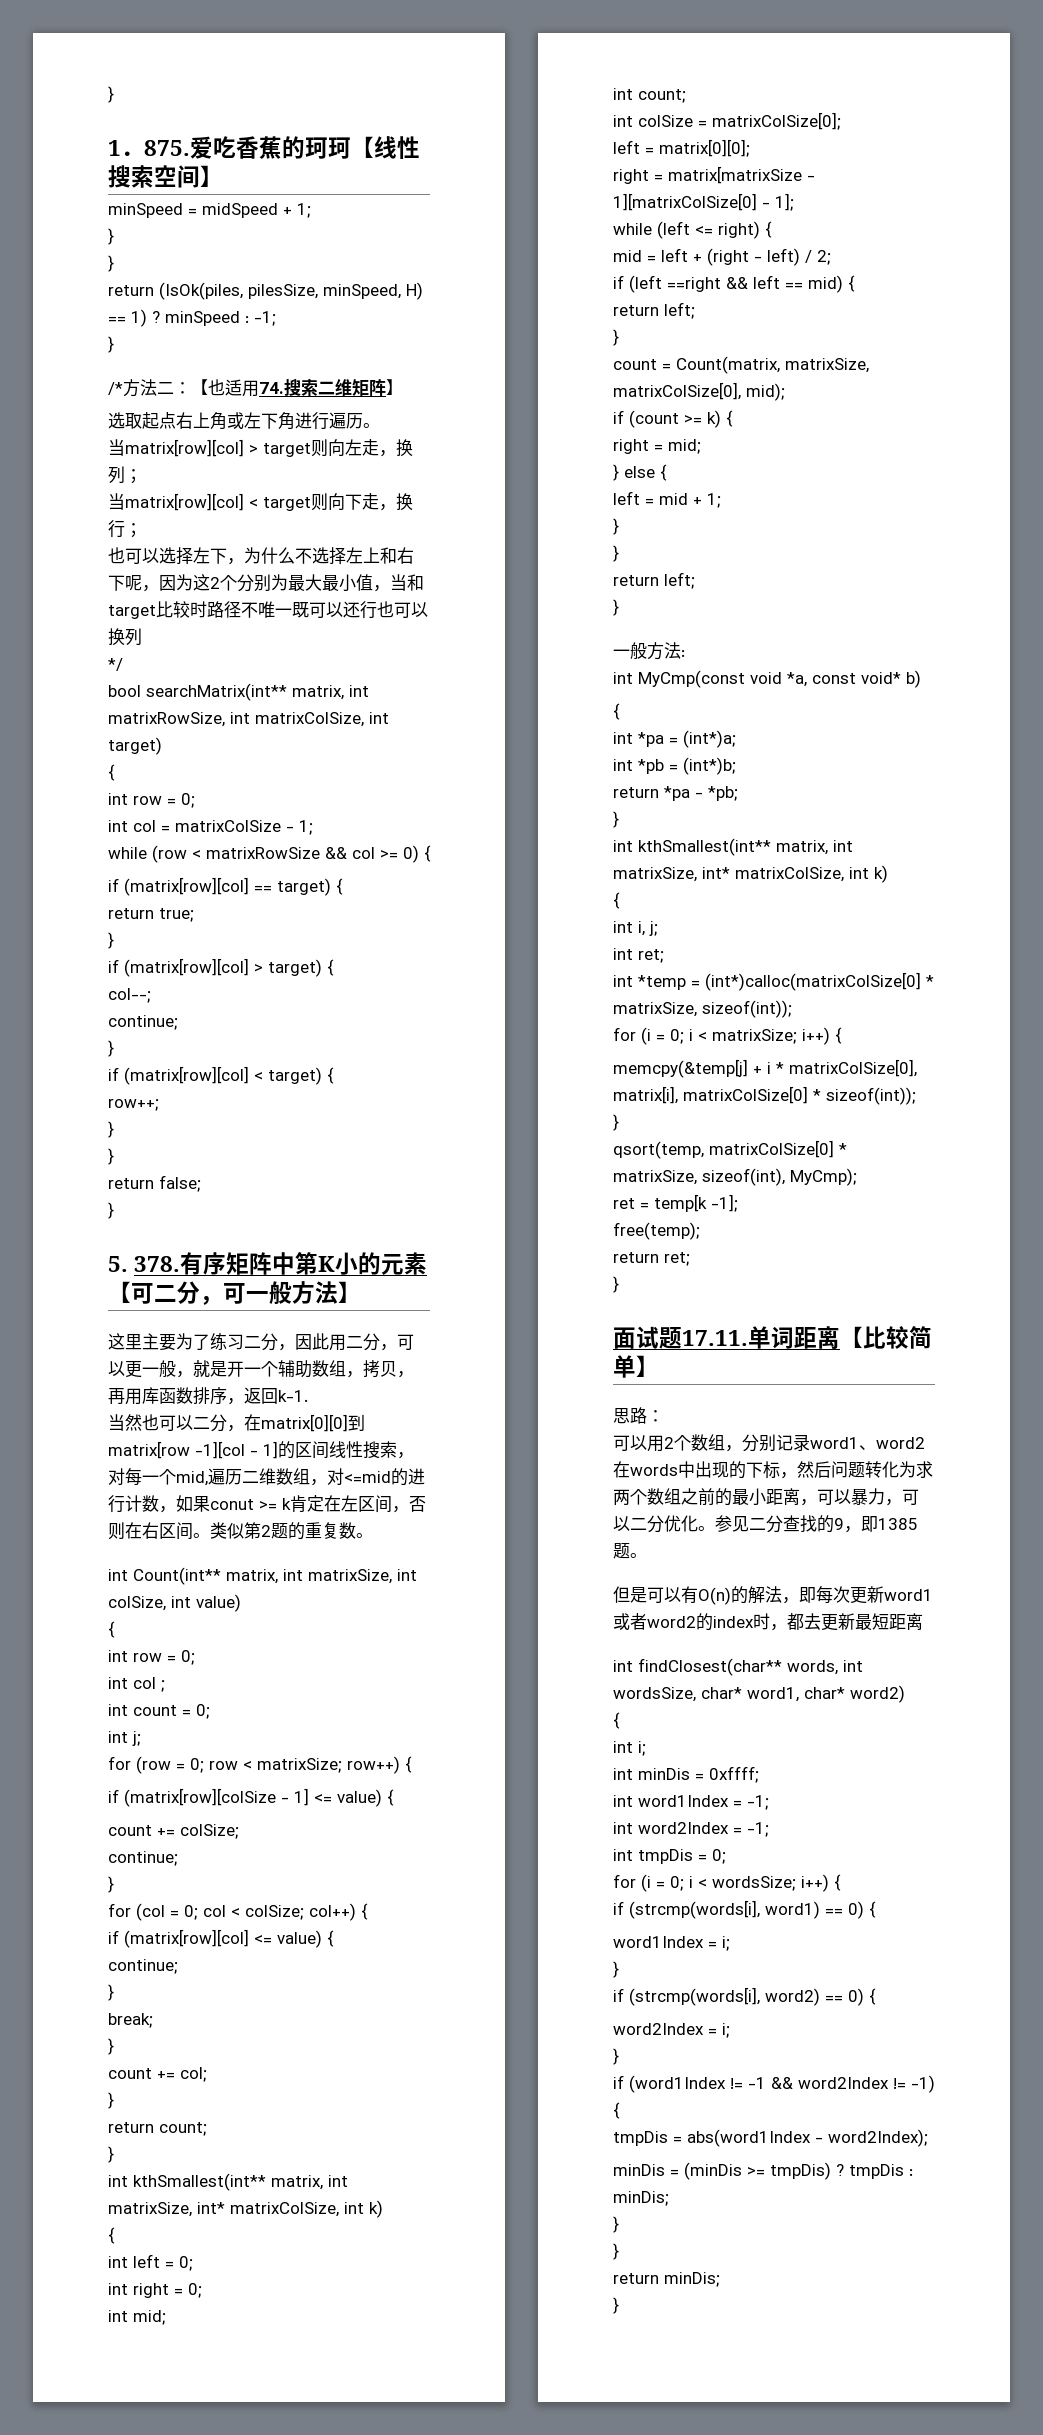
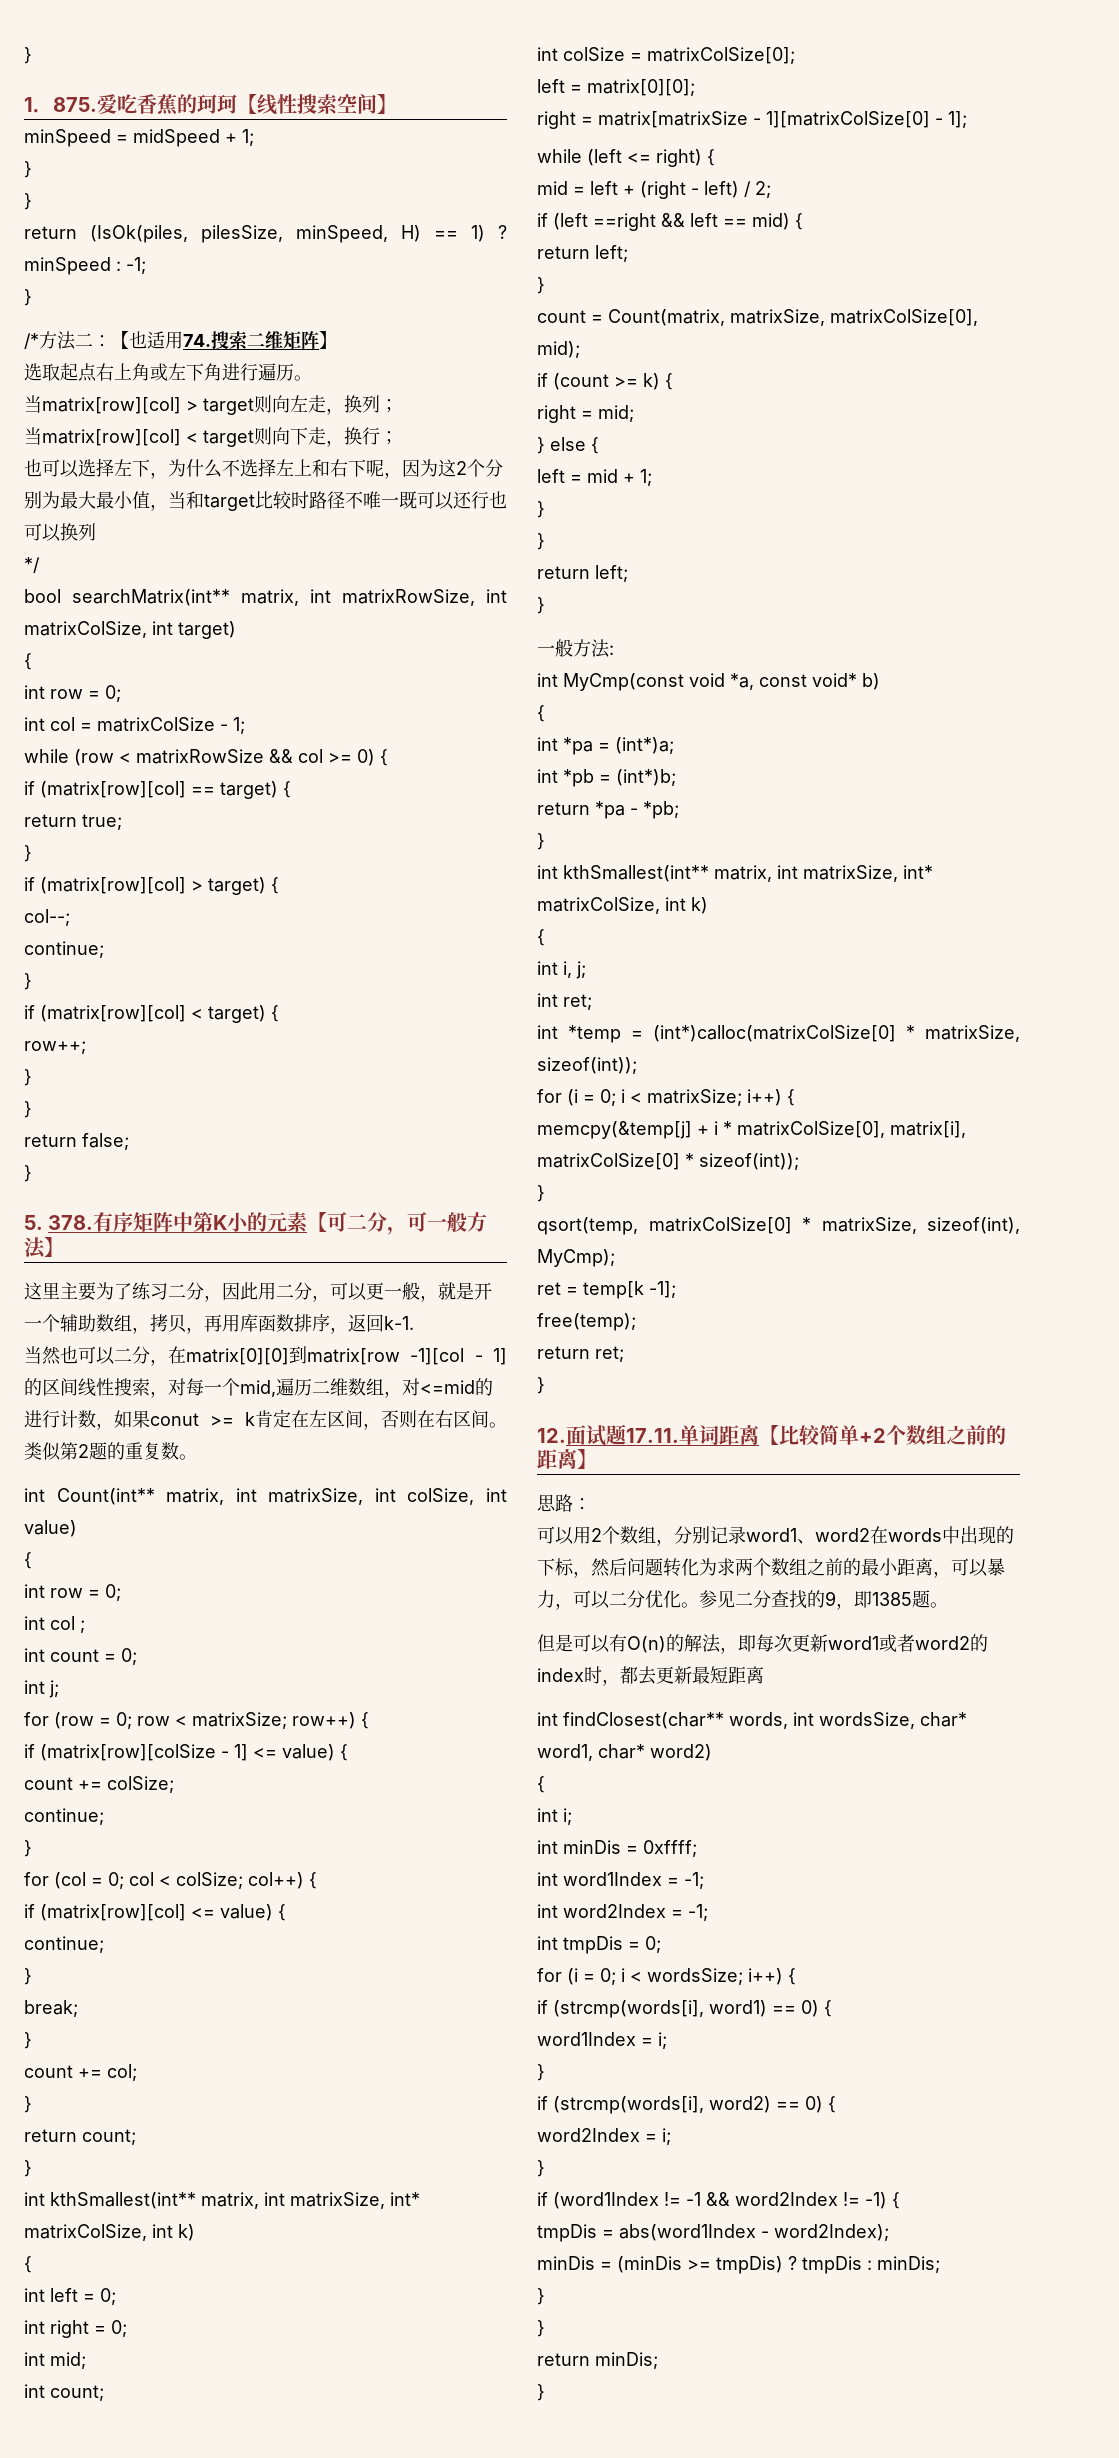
- 面试题17.11.单词距离【比较简单】
+ 12.面试题17.11.单词距离【比较简单+2个数组之前的距离】

